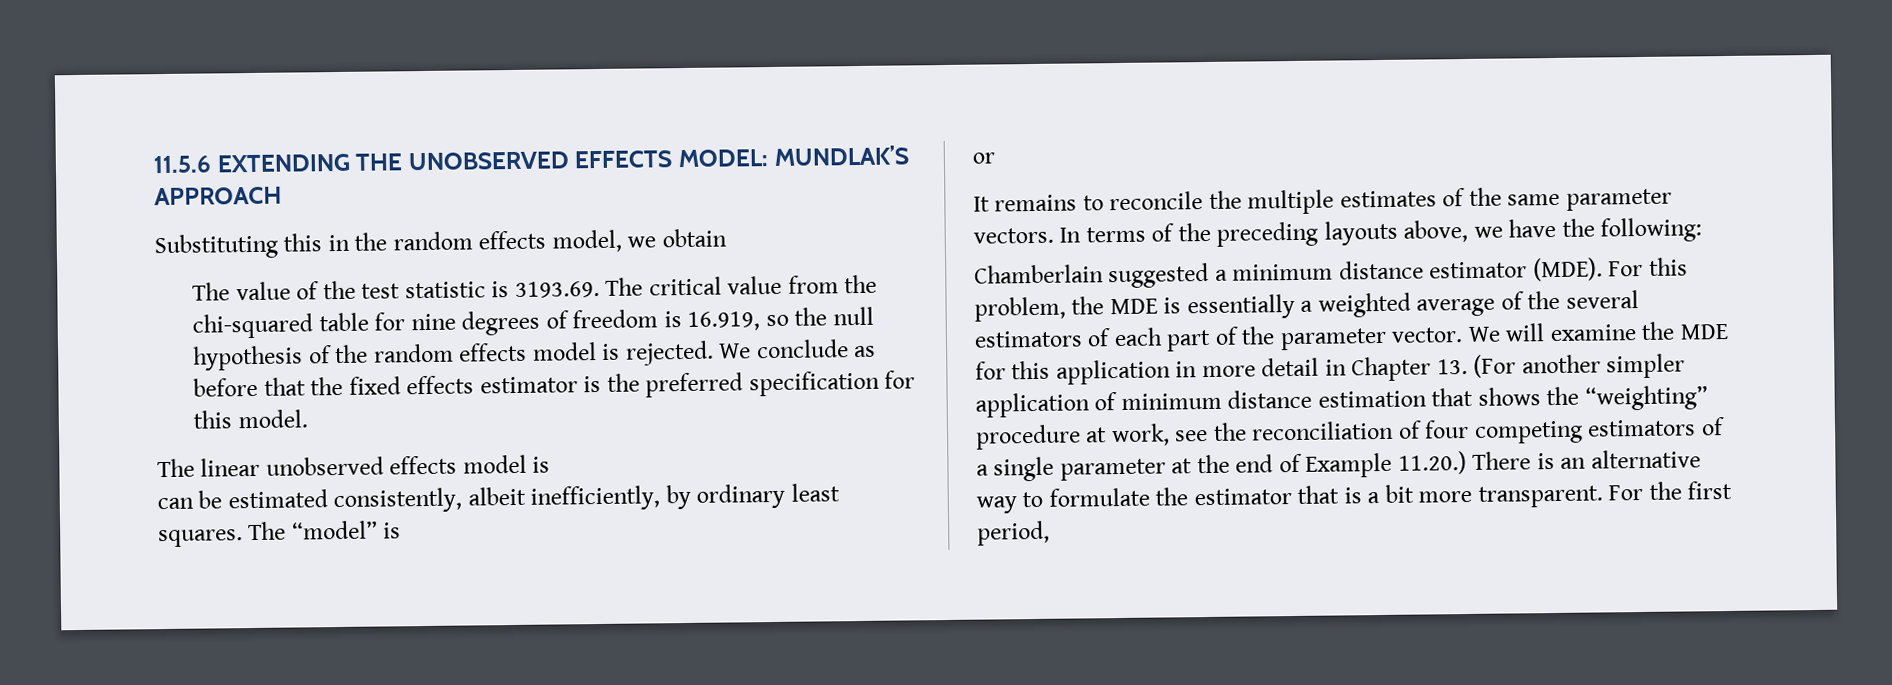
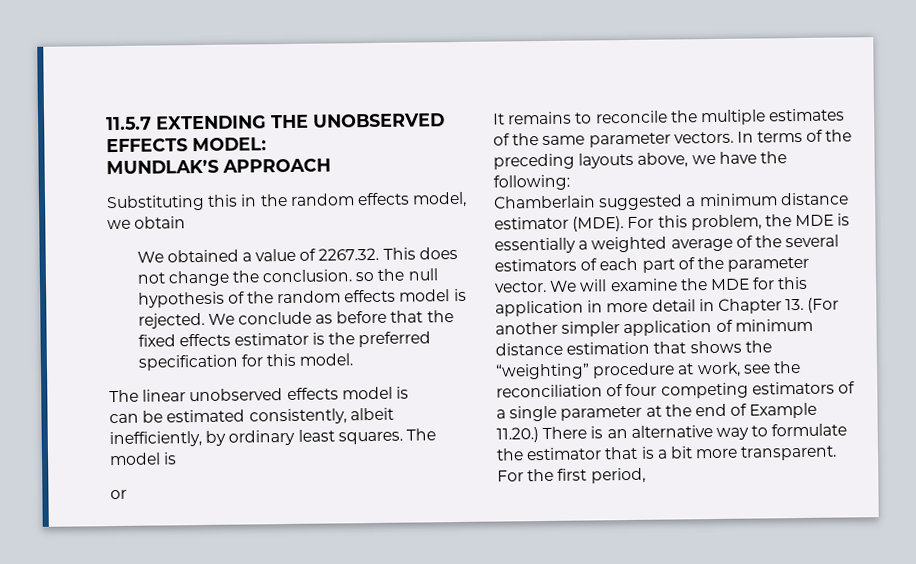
- 11.5.6 EXTENDING THE UNOBSERVED EFFECTS MODEL: MUNDLAK’S APPROACH
+ 11.5.7 EXTENDING THE UNOBSERVED EFFECTS MODEL:
+ MUNDLAK’S APPROACH
- The value of the test statistic is 3193.69. The critical value from the chi-squared table for nine degrees of freedom is 16.919, so the null hypothesis of the random effects model is rejected.
+ We obtained a value of 2267.32. This does not change the conclusion. so the null hypothesis of the random effects model is rejected.
- The “model” is
+ The model is

